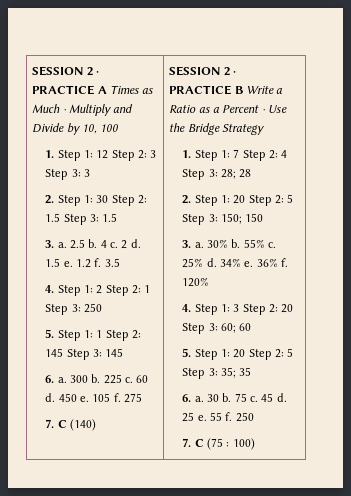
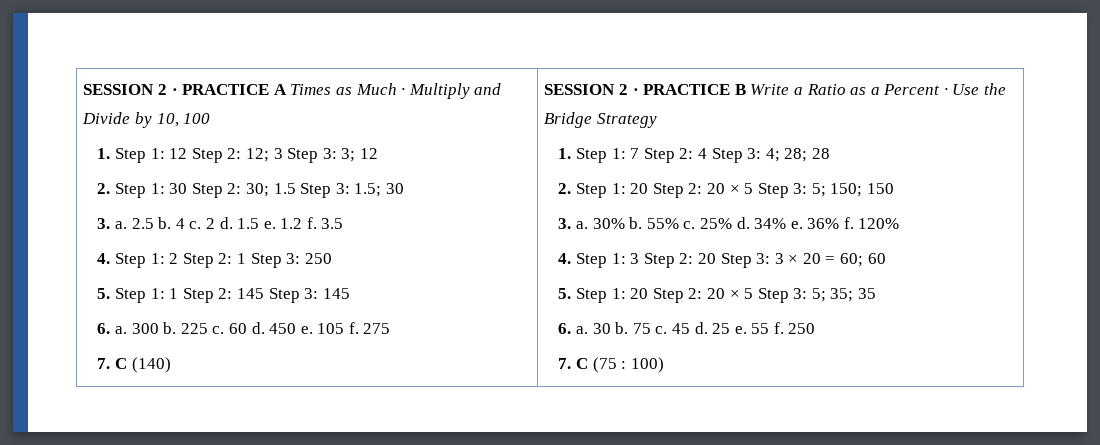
- 1. Step 1: 12 Step 2: 3 Step 3: 3
+ 1. Step 1: 12 Step 2: 12; 3 Step 3: 3; 12
- 2. Step 1: 30 Step 2: 1.5 Step 3: 1.5
+ 2. Step 1: 30 Step 2: 30; 1.5 Step 3: 1.5; 30
- 1. Step 1: 7 Step 2: 4 Step 3: 28; 28
+ 1. Step 1: 7 Step 2: 4 Step 3: 4; 28; 28
- 2. Step 1: 20 Step 2: 5 Step 3: 150; 150
+ 2. Step 1: 20 Step 2: 20 × 5 Step 3: 5; 150; 150
- 4. Step 1: 3 Step 2: 20 Step 3: 60; 60
+ 4. Step 1: 3 Step 2: 20 Step 3: 3 × 20 = 60; 60
- 5. Step 1: 20 Step 2: 5 Step 3: 35; 35
+ 5. Step 1: 20 Step 2: 20 × 5 Step 3: 5; 35; 35

